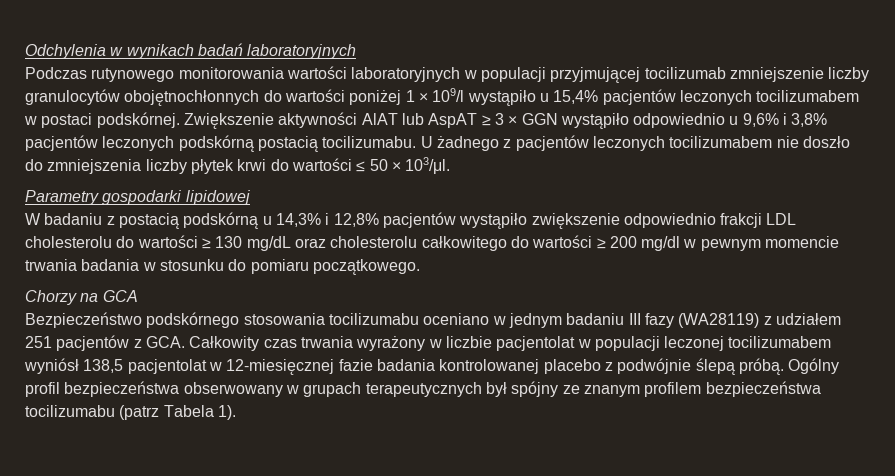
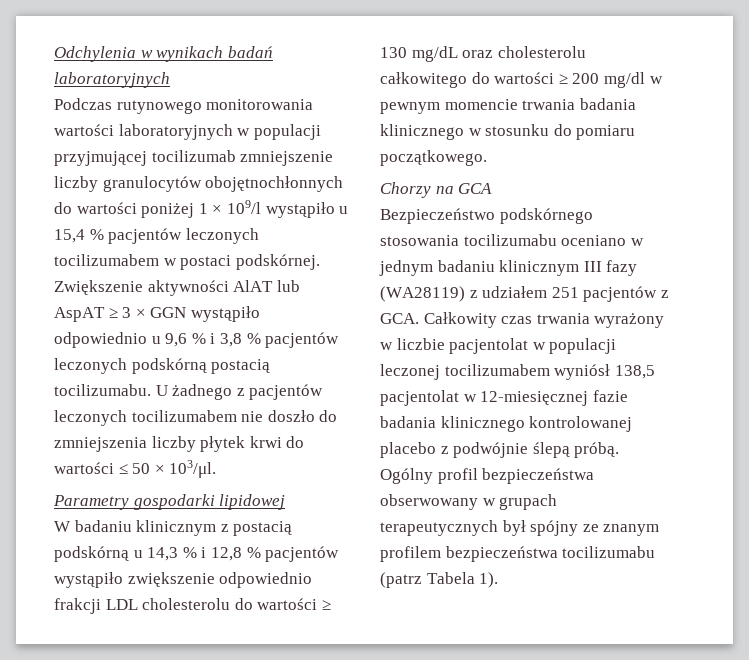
- Podczas rutynowego monitorowania wartości laboratoryjnych w populacji przyjmującej tocilizumab zmniejszenie liczby granulocytów obojętnochłonnych do wartości poniżej 1 × 109/l wystąpiło u 15,4% pacjentów leczonych tocilizumabem w postaci podskórnej.
+ Podczas rutynowego monitorowania wartości laboratoryjnych w populacji przyjmującej tocilizumab zmniejszenie liczby granulocytów obojętnochłonnych do wartości poniżej 1 × 109/l wystąpiło u 15,4 % pacjentów leczonych tocilizumabem w postaci podskórnej.
- Zwiększenie aktywności AlAT lub AspAT ≥ 3 × GGN wystąpiło odpowiednio u 9,6% i 3,8% pacjentów leczonych podskórną postacią tocilizumabu.
+ Zwiększenie aktywności AlAT lub AspAT ≥ 3 × GGN wystąpiło odpowiednio u 9,6 % i 3,8 % pacjentów leczonych podskórną postacią tocilizumabu.
- W badaniu z postacią podskórną u 14,3% i 12,8% pacjentów wystąpiło zwiększenie odpowiednio frakcji LDL cholesterolu do wartości ≥ 130 mg/dL oraz cholesterolu całkowitego do wartości ≥ 200 mg/dl w pewnym momencie trwania badania w stosunku do pomiaru początkowego.
+ W badaniu klinicznym z postacią podskórną u 14,3 % i 12,8 % pacjentów wystąpiło zwiększenie odpowiednio frakcji LDL cholesterolu do wartości ≥ 130 mg/dL oraz cholesterolu całkowitego do wartości ≥ 200 mg/dl w pewnym momencie trwania badania klinicznego w stosunku do pomiaru początkowego.
- Bezpieczeństwo podskórnego stosowania tocilizumabu oceniano w jednym badaniu III fazy (WA28119) z udziałem 251 pacjentów z GCA. Całkowity czas trwania wyrażony w liczbie pacjentolat w populacji leczonej tocilizumabem wyniósł 138,5 pacjentolat w 12-miesięcznej fazie badania kontrolowanej placebo z podwójnie ślepą próbą.
+ Bezpieczeństwo podskórnego stosowania tocilizumabu oceniano w jednym badaniu klinicznym III fazy (WA28119) z udziałem 251 pacjentów z GCA. Całkowity czas trwania wyrażony w liczbie pacjentolat w populacji leczonej tocilizumabem wyniósł 138,5 pacjentolat w 12-miesięcznej fazie badania klinicznego kontrolowanej placebo z podwójnie ślepą próbą.

